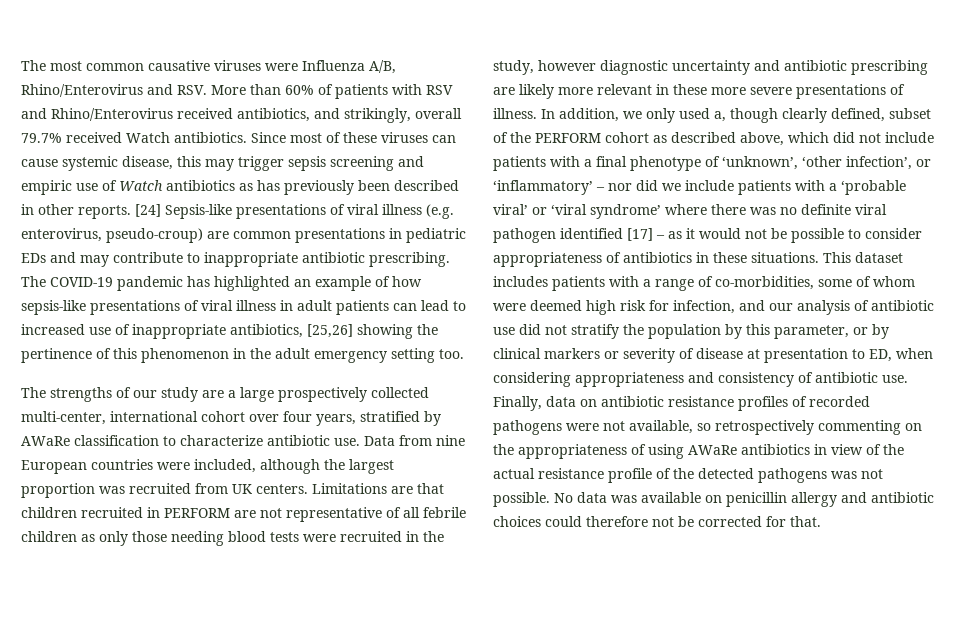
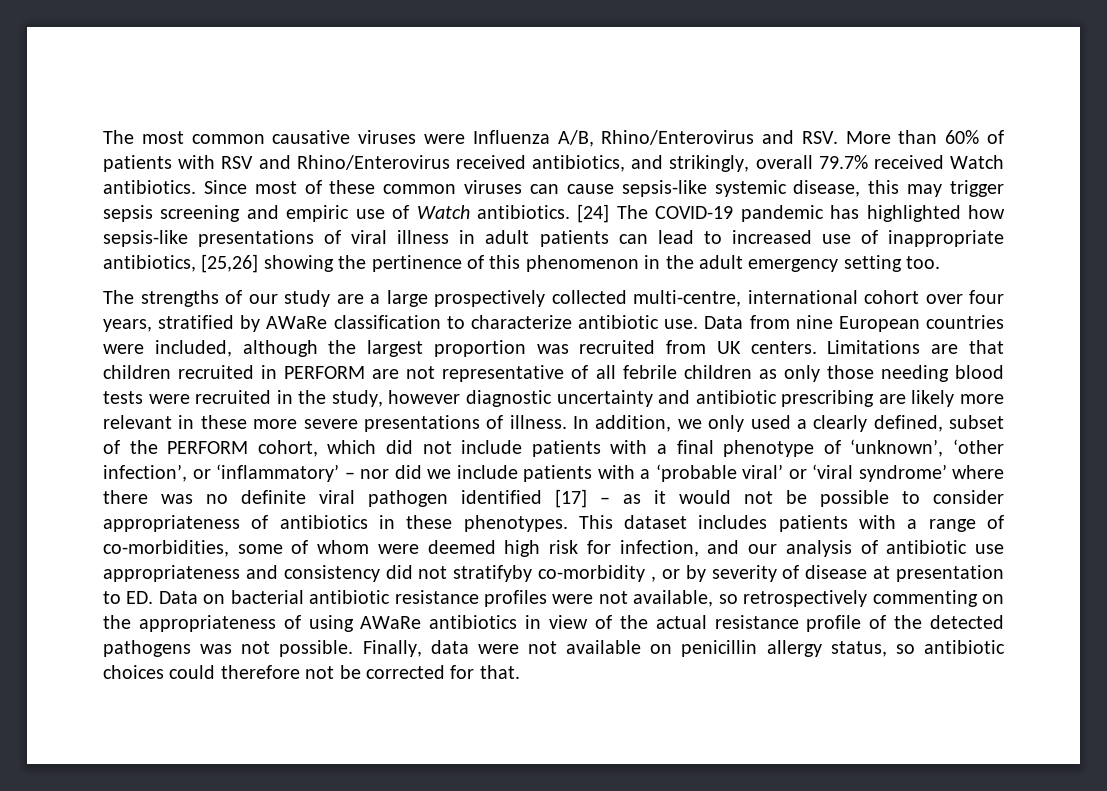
- Since most of these viruses can cause systemic disease, this may trigger sepsis screening and empiric use of Watch antibiotics as has previously been described in other reports. [24] Sepsis-like presentations of viral illness (e.g. enterovirus, pseudo-croup) are common presentations in pediatric EDs and may contribute to inappropriate antibiotic prescribing. The COVID-19 pandemic has highlighted an example of how sepsis-like presentations of viral illness in adult patients can lead to increased use of inappropriate antibiotics, [25,26] showing the pertinence of this phenomenon in the adult emergency setting too.
+ Since most of these common viruses can cause sepsis-like systemic disease, this may trigger sepsis screening and empiric use of Watch antibiotics. [24] The COVID-19 pandemic has highlighted how sepsis-like presentations of viral illness in adult patients can lead to increased use of inappropriate antibiotics, [25,26] showing the pertinence of this phenomenon in the adult emergency setting too.
- The strengths of our study are a large prospectively collected multi-center, international cohort over four years, stratified by AWaRe classification to characterize antibiotic use.
+ The strengths of our study are a large prospectively collected multi-centre, international cohort over four years, stratified by AWaRe classification to characterize antibiotic use.
- In addition, we only used a, though clearly defined, subset of the PERFORM cohort as described above, which did not include patients with a final phenotype of ‘unknown’, ‘other infection’, or ‘inflammatory’ – nor did we include patients with a ‘probable viral’ or ‘viral syndrome’ where there was no definite viral pathogen identified [17] – as it would not be possible to consider appropriateness of antibiotics in these situations.
+ In addition, we only used a clearly defined, subset of the PERFORM cohort, which did not include patients with a final phenotype of ‘unknown’, ‘other infection’, or ‘inflammatory’ – nor did we include patients with a ‘probable viral’ or ‘viral syndrome’ where there was no definite viral pathogen identified [17] – as it would not be possible to consider appropriateness of antibiotics in these phenotypes.
- This dataset includes patients with a range of co-morbidities, some of whom were deemed high risk for infection, and our analysis of antibiotic use did not stratify the population by this parameter, or by clinical markers or severity of disease at presentation to ED, when considering appropriateness and consistency of antibiotic use. Finally, data on antibiotic resistance profiles of recorded pathogens were not available, so retrospectively commenting on the appropriateness of using AWaRe antibiotics in view of the actual resistance profile of the detected pathogens was not possible.
+ This dataset includes patients with a range of co-morbidities, some of whom were deemed high risk for infection, and our analysis of antibiotic use appropriateness and consistency did not stratifyby co-morbidity , or by severity of disease at presentation to ED. Data on bacterial antibiotic resistance profiles were not available, so retrospectively commenting on the appropriateness of using AWaRe antibiotics in view of the actual resistance profile of the detected pathogens was not possible.
- No data was available on penicillin allergy and antibiotic choices could therefore not be corrected for that.
+ Finally, data were not available on penicillin allergy status, so antibiotic choices could therefore not be corrected for that.

